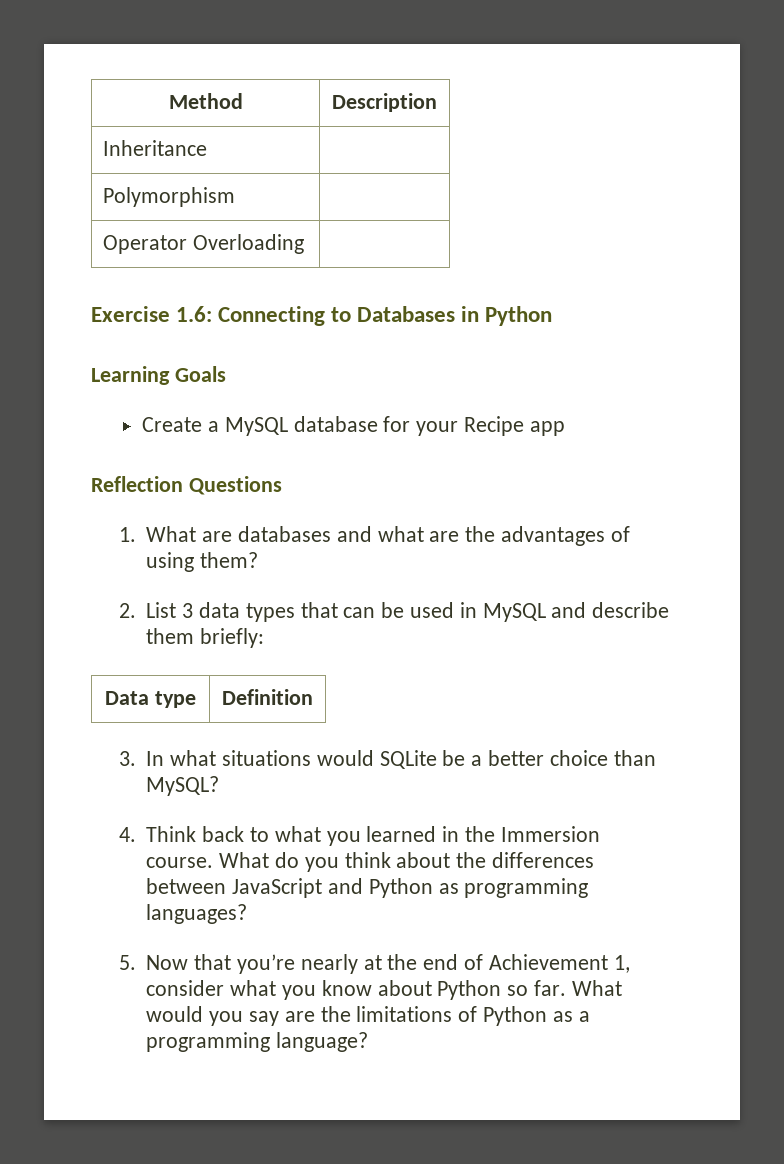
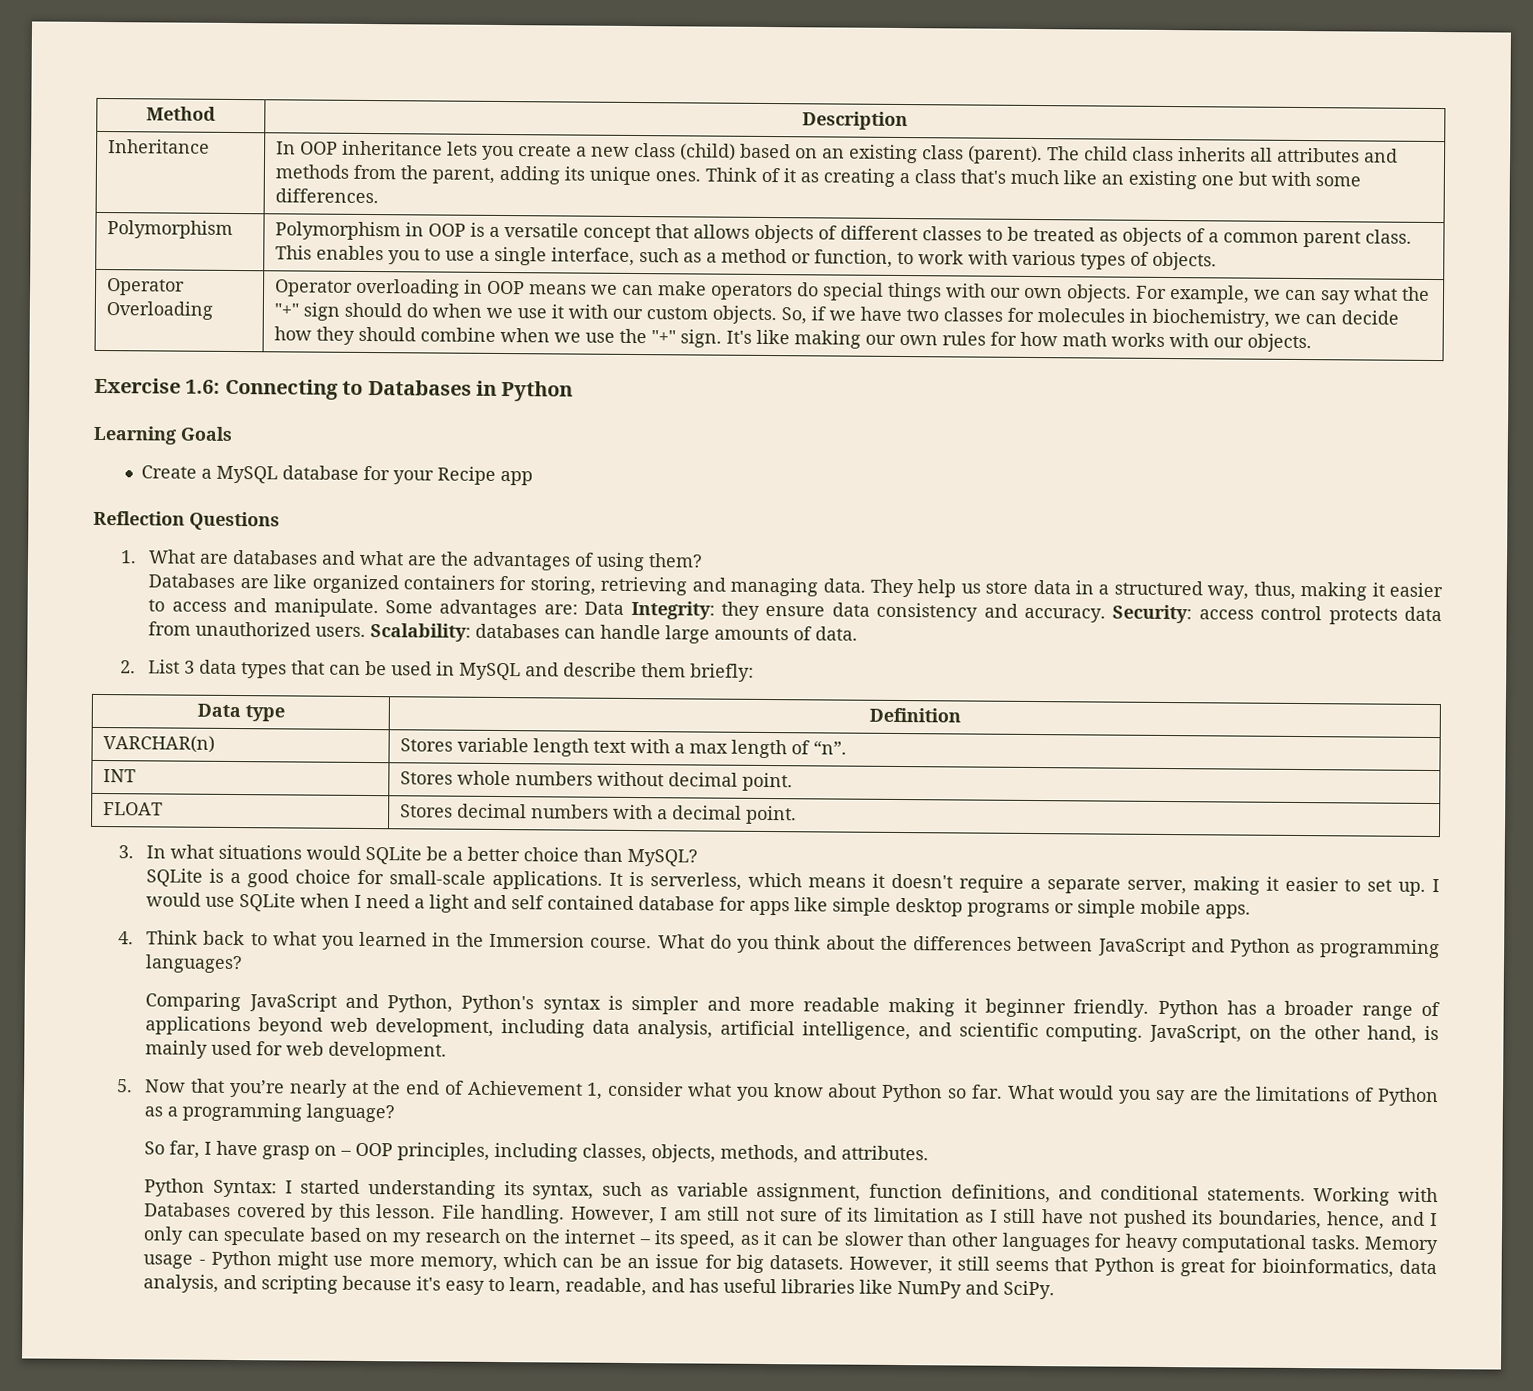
- Polymorphism |
- Operator Overloading |
+ In OOP inheritance lets you create a new class (child) based on an existing class (parent). The child class inherits all attributes and methods from the parent, adding its unique ones. Think of it as creating a class that's much like an existing one but with some differences.
+ Polymorphism | Polymorphism in OOP is a versatile concept that allows objects of different classes to be treated as objects of a common parent class. This enables you to use a single interface, such as a method or function, to work with various types of objects.
+ Operator Overloading | Operator overloading in OOP means we can make operators do special things with our own objects. For example, we can say what the "+" sign should do when we use it with our custom objects. So, if we have two classes for molecules in biochemistry, we can decide how they should combine when we use the "+" sign. It's like making our own rules for how math works with our objects.
+ Databases are like organized containers for storing, retrieving and managing data. They help us store data in a structured way, thus, making it easier to access and manipulate. Some advantages are: Data Integrity: they ensure data consistency and accuracy. Security: access control protects data from unauthorized users. Scalability: databases can handle large amounts of data.
+ VARCHAR(n) | Stores variable length text with a max length of “n”.
+ INT | Stores whole numbers without decimal point.
+ FLOAT | Stores decimal numbers with a decimal point.
+ SQLite is a good choice for small-scale applications. It is serverless, which means it doesn't require a separate server, making it easier to set up. I would use SQLite when I need a light and self contained database for apps like simple desktop programs or simple mobile apps.
+ Comparing JavaScript and Python, Python's syntax is simpler and more readable making it beginner friendly. Python has a broader range of applications beyond web development, including data analysis, artificial intelligence, and scientific computing. JavaScript, on the other hand, is mainly used for web development.
+ So far, I have grasp on – OOP principles, including classes, objects, methods, and attributes.
+ Python Syntax: I started understanding its syntax, such as variable assignment, function definitions, and conditional statements. Working with Databases covered by this lesson. File handling. However, I am still not sure of its limitation as I still have not pushed its boundaries, hence, and I only can speculate based on my research on the internet – its speed, as it can be slower than other languages for heavy computational tasks. Memory usage - Python might use more memory, which can be an issue for big datasets. However, it still seems that Python is great for bioinformatics, data analysis, and scripting because it's easy to learn, readable, and has useful libraries like NumPy and SciPy.

